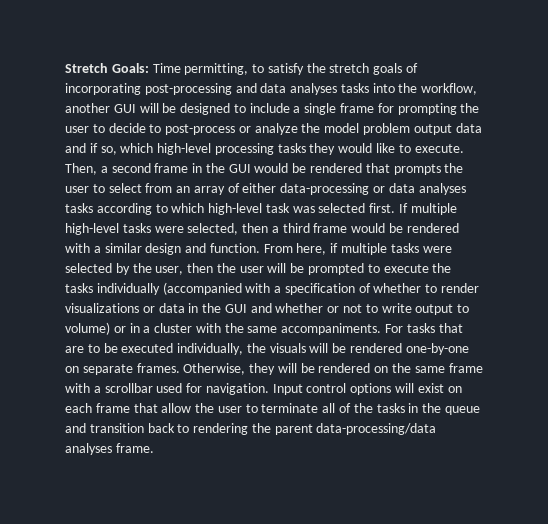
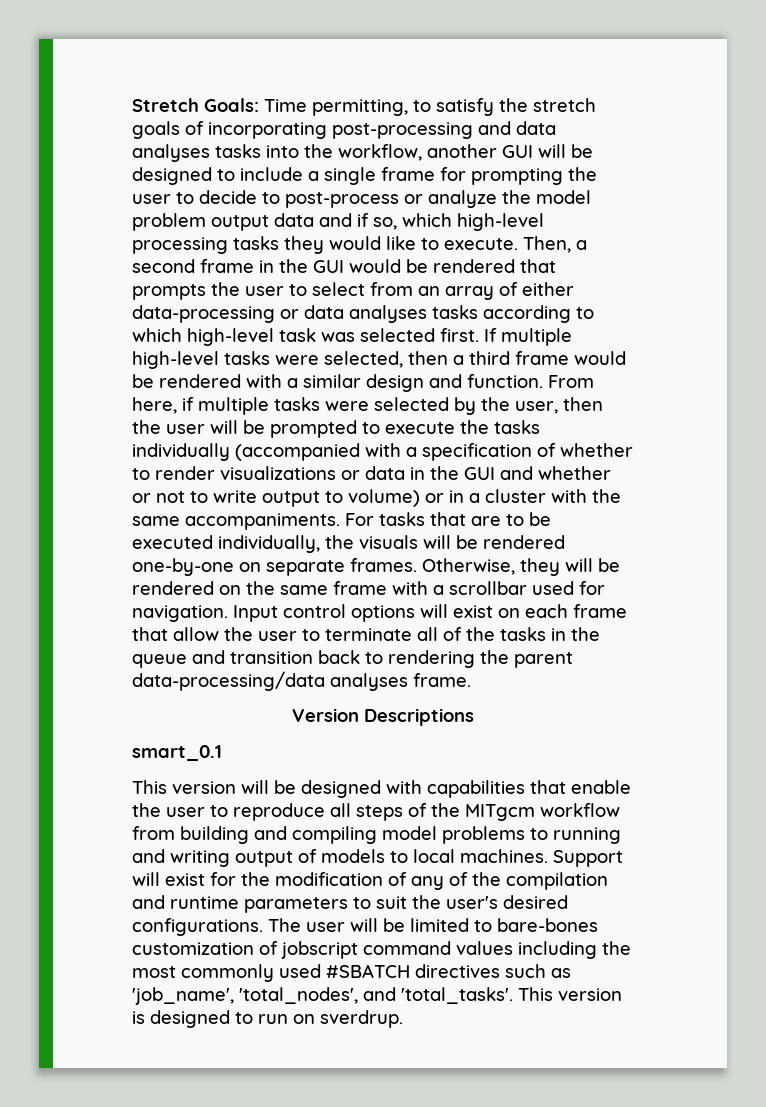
+ Version Descriptions
+ smart_0.1
+ This version will be designed with capabilities that enable the user to reproduce all steps of the MITgcm workflow from building and compiling model problems to running and writing output of models to local machines. Support will exist for the modification of any of the compilation and runtime parameters to suit the user's desired configurations. The user will be limited to bare-bones customization of jobscript command values including the most commonly used #SBATCH directives such as 'job_name', 'total_nodes', and 'total_tasks'. This version is designed to run on sverdrup.

